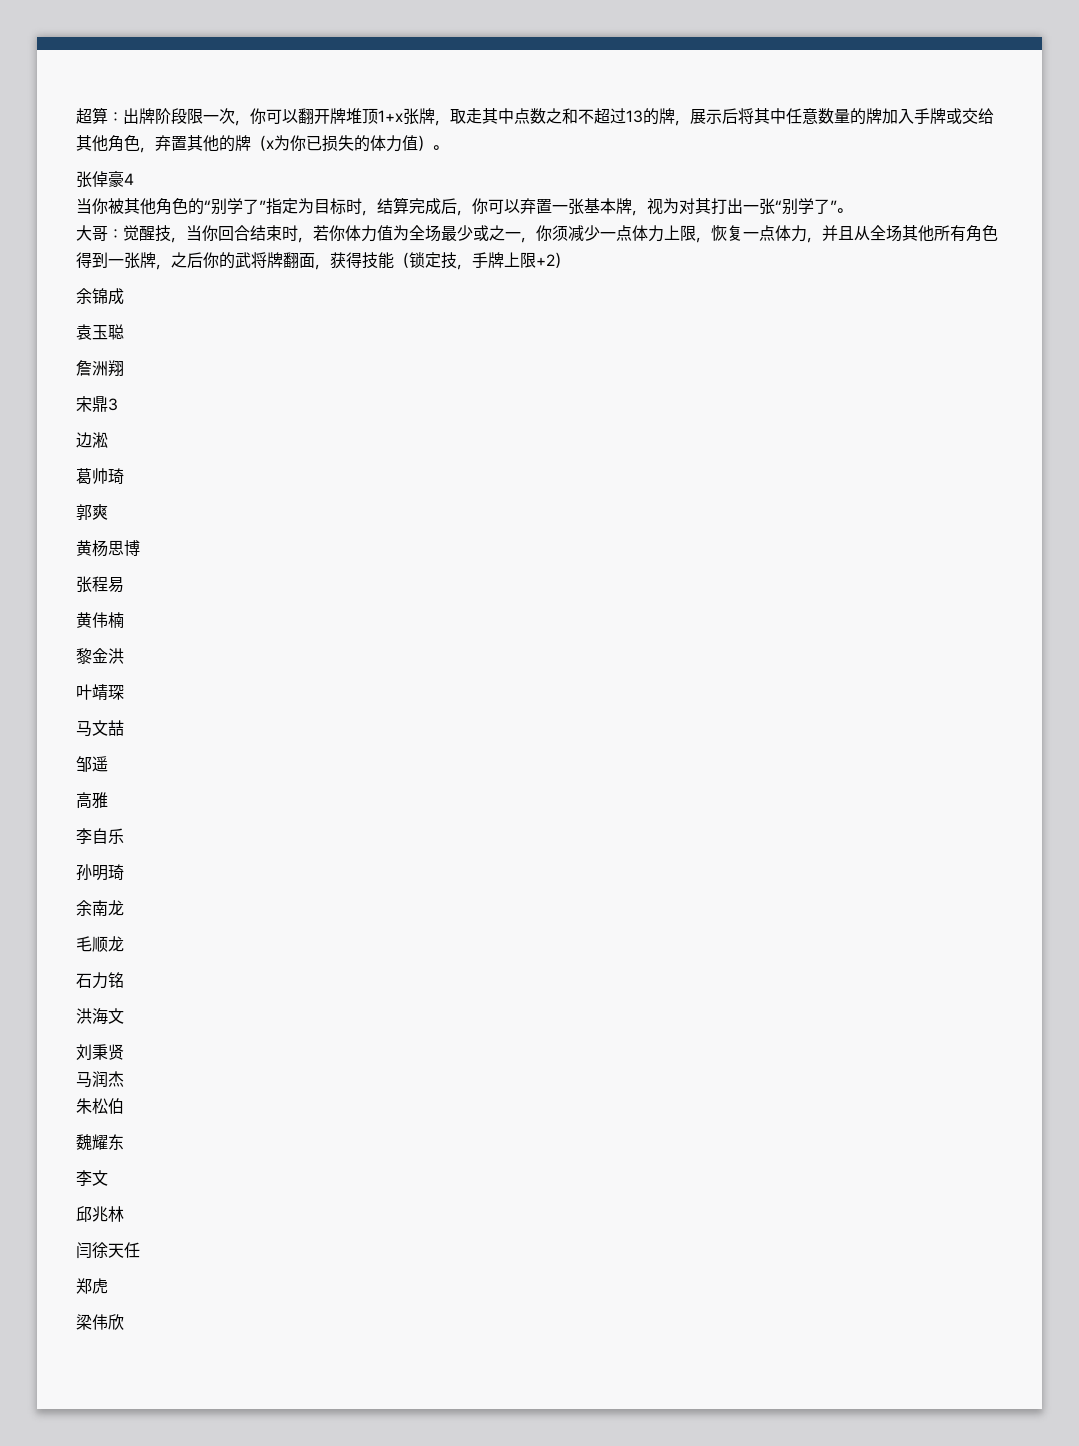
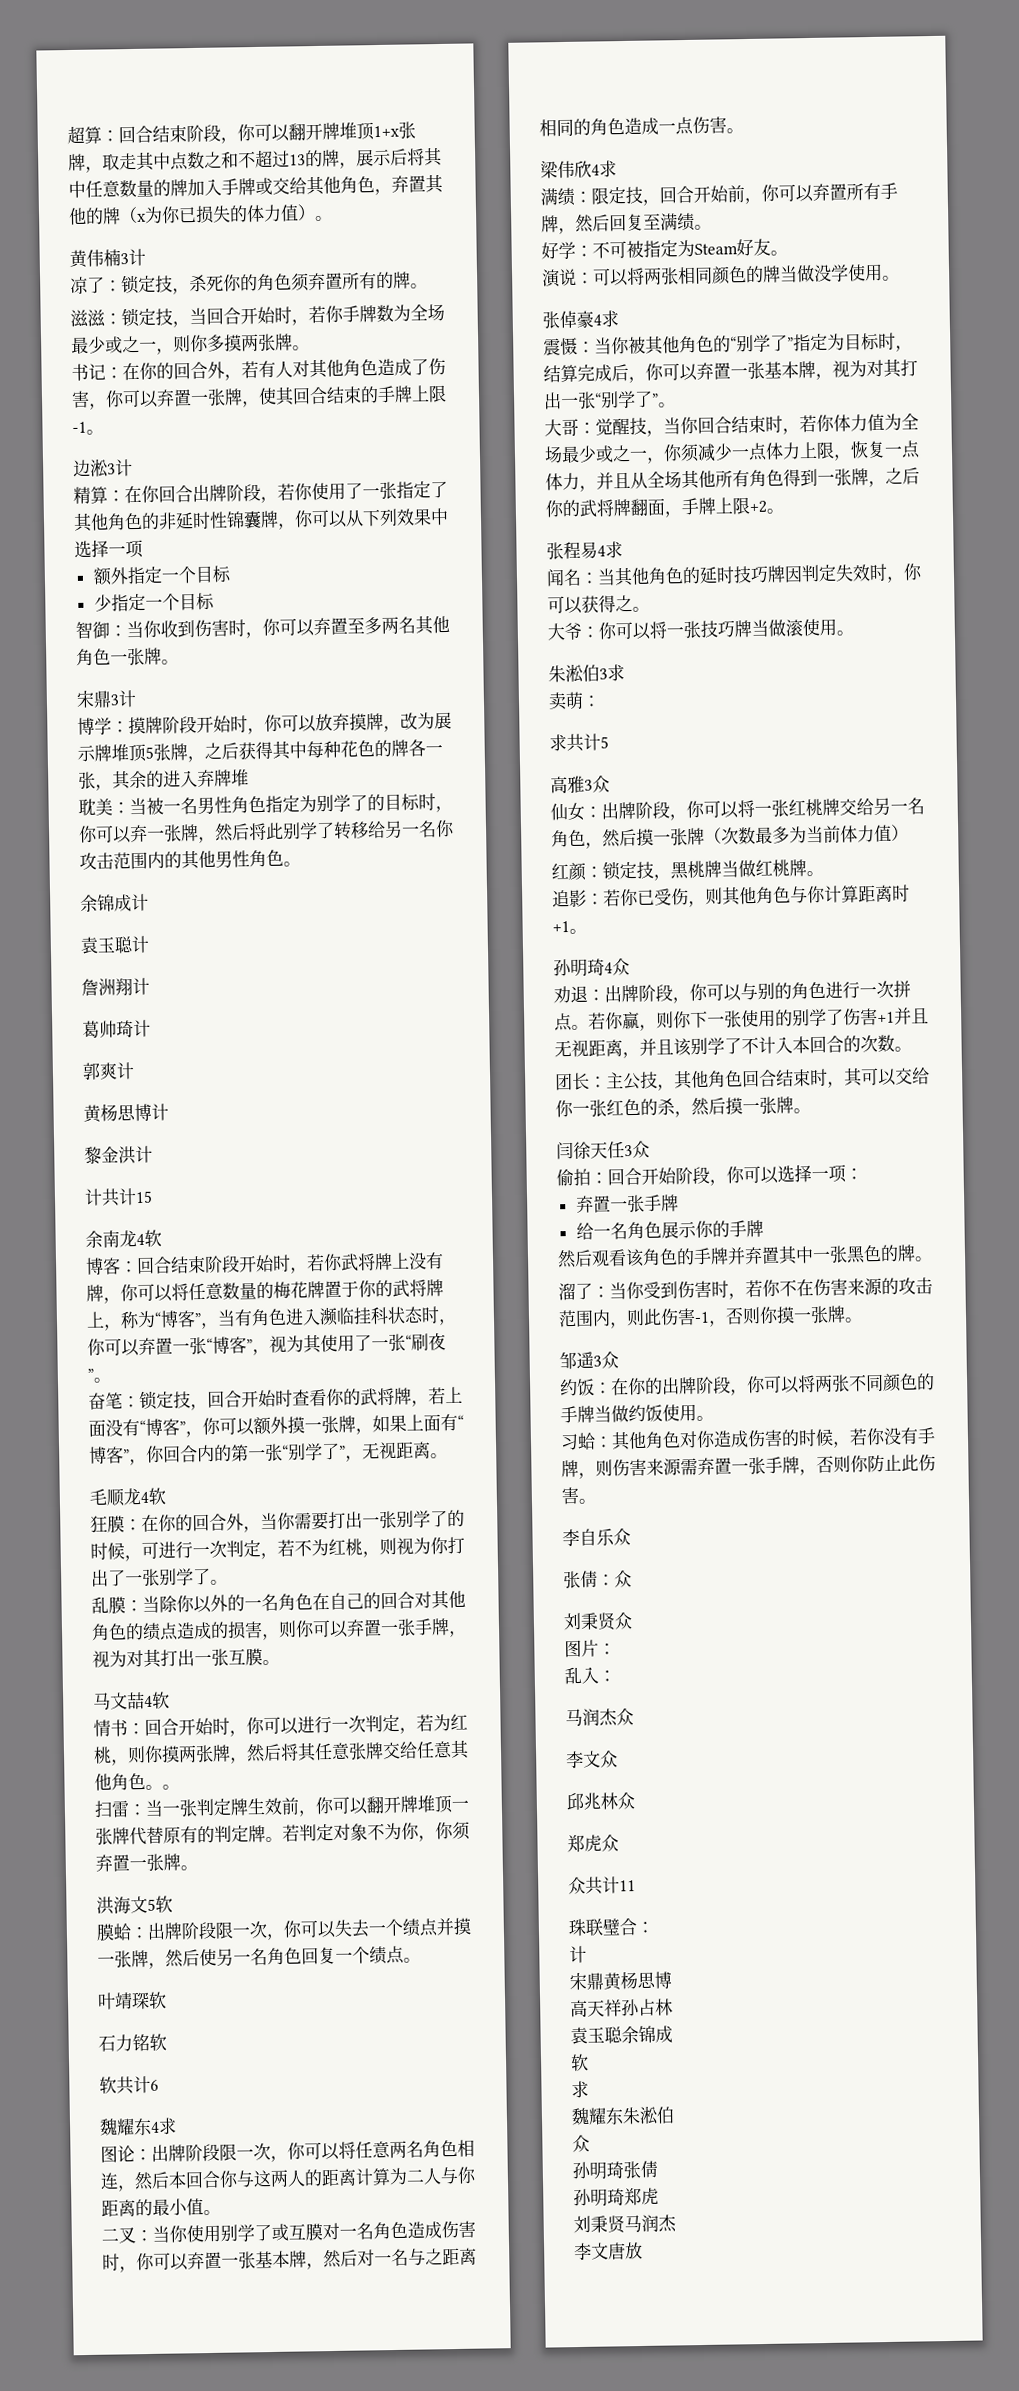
- 超算：出牌阶段限一次，你可以翻开牌堆顶1+x张牌，取走其中点数之和不超过13的牌，展示后将其中任意数量的牌加入手牌或交给其他角色，弃置其他的牌（x为你已损失的体力值）。
+ 超算：回合结束阶段，你可以翻开牌堆顶1+x张牌，取走其中点数之和不超过13的牌，展示后将其中任意数量的牌加入手牌或交给其他角色，弃置其他的牌（x为你已损失的体力值）。
+ 黄伟楠3计
+ 凉了：锁定技，杀死你的角色须弃置所有的牌。
+ 滋滋：锁定技，当回合开始时，若你手牌数为全场最少或之一，则你多摸两张牌。
+ 书记：在你的回合外，若有人对其他角色造成了伤害，你可以弃置一张牌，使其回合结束的手牌上限-1。
+ 边淞3计
+ 精算：在你回合出牌阶段，若你使用了一张指定了其他角色的非延时性锦囊牌，你可以从下列效果中选择一项
+ 额外指定一个目标
+ 少指定一个目标
+ 智御：当你收到伤害时，你可以弃置至多两名其他角色一张牌。
+ 宋鼎3计
+ 博学：摸牌阶段开始时，你可以放弃摸牌，改为展示牌堆顶5张牌，之后获得其中每种花色的牌各一张，其余的进入弃牌堆
+ 耽美：当被一名男性角色指定为别学了的目标时，你可以弃一张牌，然后将此别学了转移给另一名你攻击范围内的其他男性角色。
+ 余锦成计
+ 袁玉聪计
+ 詹洲翔计
+ 葛帅琦计
+ 郭爽计
+ 黄杨思博计
+ 黎金洪计
+ 计共计15
+ 余南龙4软
+ 博客：回合结束阶段开始时，若你武将牌上没有牌，你可以将任意数量的梅花牌置于你的武将牌上，称为“博客”，当有角色进入濒临挂科状态时，你可以弃置一张“博客”，视为其使用了一张“刷夜”。
+ 奋笔：锁定技，回合开始时查看你的武将牌，若上面没有“博客”，你可以额外摸一张牌，如果上面有“博客”，你回合内的第一张“别学了”，无视距离。
+ 毛顺龙4软
+ 狂膜：在你的回合外，当你需要打出一张别学了的时候，可进行一次判定，若不为红桃，则视为你打出了一张别学了。
+ 乱膜：当除你以外的一名角色在自己的回合对其他角色的绩点造成的损害，则你可以弃置一张手牌，视为对其打出一张互膜。
+ 马文喆4软
+ 情书：回合开始时，你可以进行一次判定，若为红桃，则你摸两张牌，然后将其任意张牌交给任意其他角色。。
+ 扫雷：当一张判定牌生效前，你可以翻开牌堆顶一张牌代替原有的判定牌。若判定对象不为你，你须弃置一张牌。
+ 洪海文5软
+ 膜蛤：出牌阶段限一次，你可以失去一个绩点并摸一张牌，然后使另一名角色回复一个绩点。
+ 叶靖琛软
+ 石力铭软
+ 软共计6
+ 魏耀东4求
+ 图论：出牌阶段限一次，你可以将任意两名角色相连，然后本回合你与这两人的距离计算为二人与你距离的最小值。
+ 二叉：当你使用别学了或互膜对一名角色造成伤害时，你可以弃置一张基本牌，然后对一名与之距离相同的角色造成一点伤害。
+ 梁伟欣4求
+ 满绩：限定技，回合开始前，你可以弃置所有手牌，然后回复至满绩。
+ 好学：不可被指定为Steam好友。
+ 演说：可以将两张相同颜色的牌当做没学使用。
- 张倬豪4
- 当你被其他角色的“别学了”指定为目标时，结算完成后，你可以弃置一张基本牌，视为对其打出一张“别学了”。
+ 张倬豪4求
+ 震慑：当你被其他角色的“别学了”指定为目标时，结算完成后，你可以弃置一张基本牌，视为对其打出一张“别学了”。
- 大哥：觉醒技，当你回合结束时，若你体力值为全场最少或之一，你须减少一点体力上限，恢复一点体力，并且从全场其他所有角色得到一张牌，之后你的武将牌翻面，获得技能（锁定技，手牌上限+2）
- 余锦成
- 袁玉聪
- 詹洲翔
- 宋鼎3
- 边淞
- 葛帅琦
- 郭爽
- 黄杨思博
- 张程易
- 黄伟楠
- 黎金洪
- 叶靖琛
- 马文喆
- 邹遥
- 高雅
- 李自乐
- 孙明琦
- 余南龙
- 毛顺龙
- 石力铭
- 洪海文
- 刘秉贤
- 马润杰
+ 大哥：觉醒技，当你回合结束时，若你体力值为全场最少或之一，你须减少一点体力上限，恢复一点体力，并且从全场其他所有角色得到一张牌，之后你的武将牌翻面，手牌上限+2。
+ 张程易4求
+ 闻名：当其他角色的延时技巧牌因判定失效时，你可以获得之。
+ 大爷：你可以将一张技巧牌当做滚使用。
+ 朱淞伯3求
+ 卖萌：
+ 求共计5
+ 高雅3众
+ 仙女：出牌阶段，你可以将一张红桃牌交给另一名角色，然后摸一张牌（次数最多为当前体力值）
+ 红颜：锁定技，黑桃牌当做红桃牌。
+ 追影：若你已受伤，则其他角色与你计算距离时+1。
+ 孙明琦4众
+ 劝退：出牌阶段，你可以与别的角色进行一次拼点。若你赢，则你下一张使用的别学了伤害+1并且无视距离，并且该别学了不计入本回合的次数。
+ 团长：主公技，其他角色回合结束时，其可以交给你一张红色的杀，然后摸一张牌。
+ 闫徐天任3众
+ 偷拍：回合开始阶段，你可以选择一项：
+ 弃置一张手牌
+ 给一名角色展示你的手牌
+ 然后观看该角色的手牌并弃置其中一张黑色的牌。
+ 溜了：当你受到伤害时，若你不在伤害来源的攻击范围内，则此伤害-1，否则你摸一张牌。
+ 邹遥3众
+ 约饭：在你的出牌阶段，你可以将两张不同颜色的手牌当做约饭使用。
+ 习蛤：其他角色对你造成伤害的时候，若你没有手牌，则伤害来源需弃置一张手牌，否则你防止此伤害。
+ 李自乐众
+ 张倩：众
+ 刘秉贤众
+ 图片：
+ 乱入：
+ 马润杰众
+ 李文众
+ 邱兆林众
+ 郑虎众
+ 众共计11
+ 珠联璧合：
+ 计
+ 宋鼎黄杨思博
+ 高天祥孙占林
+ 袁玉聪余锦成
+ 软
+ 求
+ 魏耀东朱淞伯
+ 众
+ 孙明琦张倩
+ 孙明琦郑虎
+ 刘秉贤马润杰
- 朱松伯
- 魏耀东
- 李文
- 邱兆林
- 闫徐天任
- 郑虎
- 梁伟欣
+ 李文唐放

